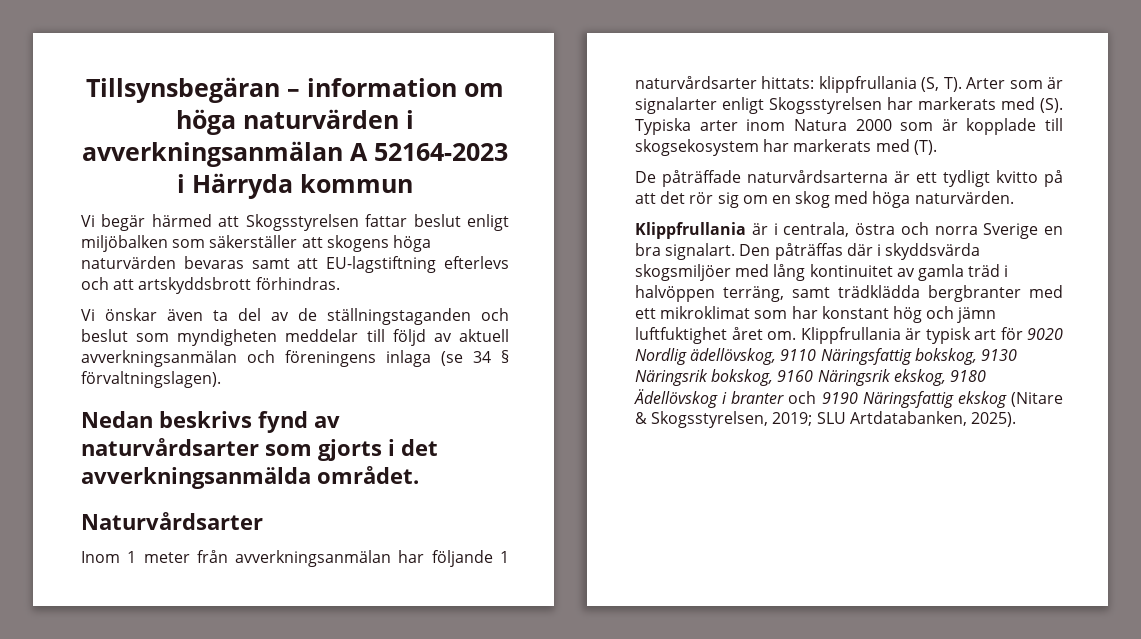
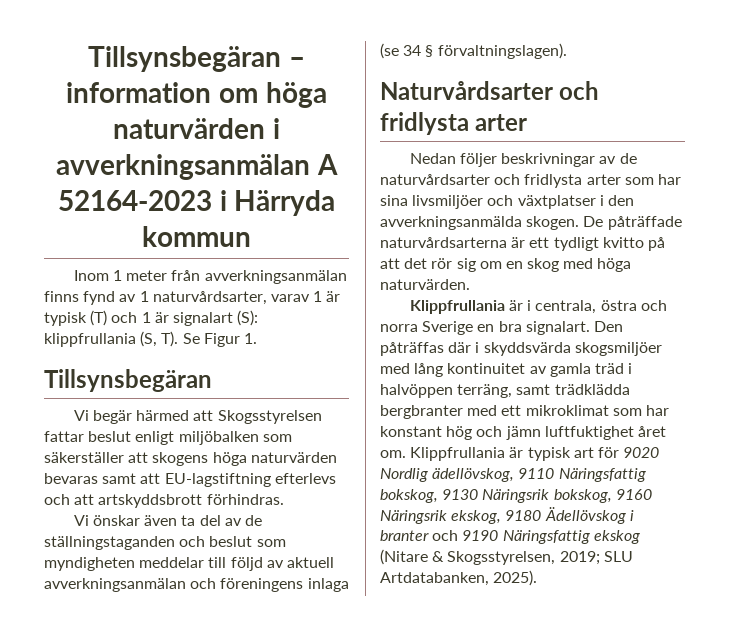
+ Inom 1 meter från avverkningsanmälan finns fynd av 1 naturvårdsarter, varav 1 är typisk (T) och 1 är signalart (S): klippfrullania (S, T). Se Figur 1.
+ Tillsynsbegäran
- Nedan beskrivs fynd av naturvårdsarter som gjorts i det avverkningsanmälda området.
- Naturvårdsarter
- Inom 1 meter från avverkningsanmälan har följande 1 naturvårdsarter hittats: klippfrullania (S, T). Arter som är signalarter enligt Skogsstyrelsen har markerats med (S). Typiska arter inom Natura 2000 som är kopplade till skogsekosystem har markerats med (T).
- De påträffade naturvårdsarterna är ett tydligt kvitto på att det rör sig om en skog med höga naturvärden.
+ Naturvårdsarter och fridlysta arter
+ Nedan följer beskrivningar av de naturvårdsarter och fridlysta arter som har sina livsmiljöer och växtplatser i den avverkningsanmälda skogen. De påträffade naturvårdsarterna är ett tydligt kvitto på att det rör sig om en skog med höga naturvärden.

